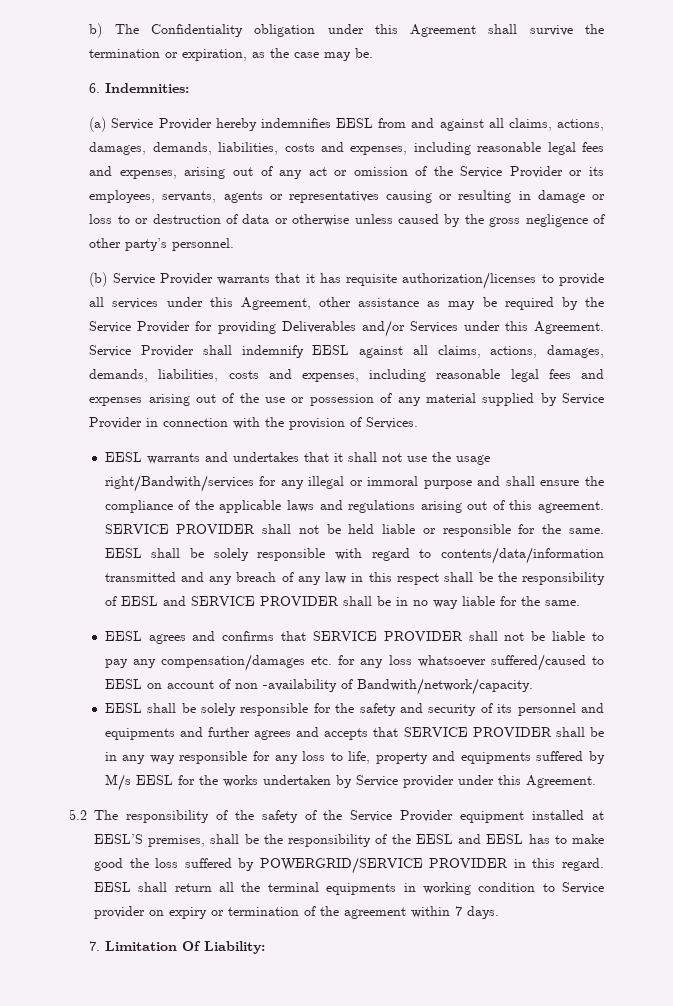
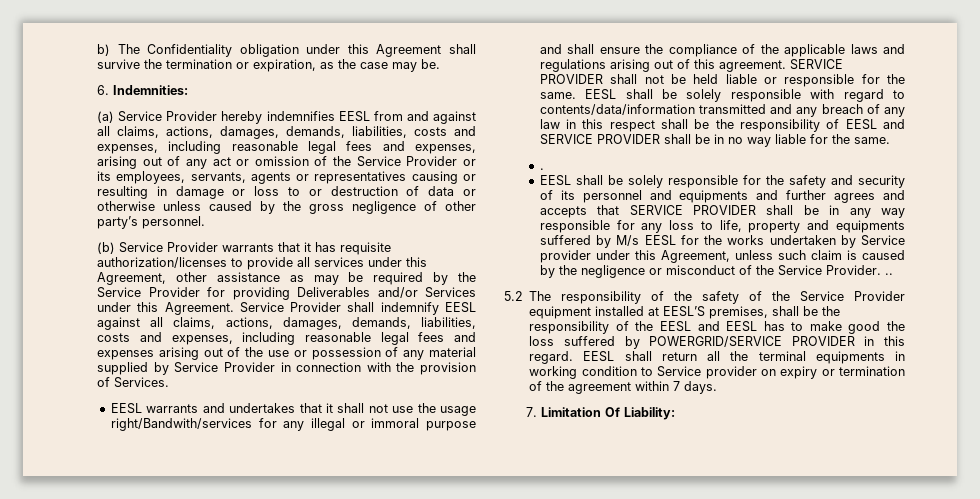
- EESL agrees and confirms that SERVICE PROVIDER shall not be liable to pay any compensation/damages etc. for any loss whatsoever suffered/caused to EESL on account of non -availability of Bandwith/network/capacity.
+ .
- EESL shall be solely responsible for the safety and security of its personnel and equipments and further agrees and accepts that SERVICE PROVIDER shall be in any way responsible for any loss to life, property and equipments suffered by M/s EESL for the works undertaken by Service provider under this Agreement.
+ EESL shall be solely responsible for the safety and security of its personnel and equipments and further agrees and accepts that SERVICE PROVIDER shall be in any way responsible for any loss to life, property and equipments suffered by M/s EESL for the works undertaken by Service provider under this Agreement, unless such claim is caused by the negligence or misconduct of the Service Provider. ..

